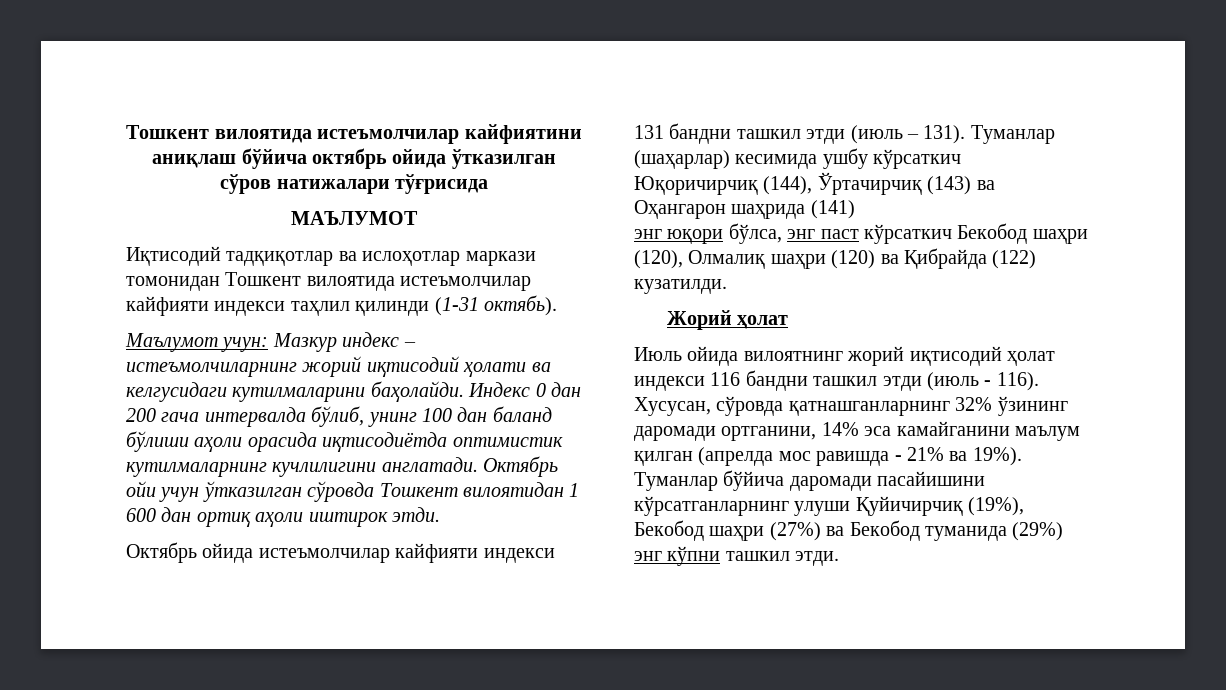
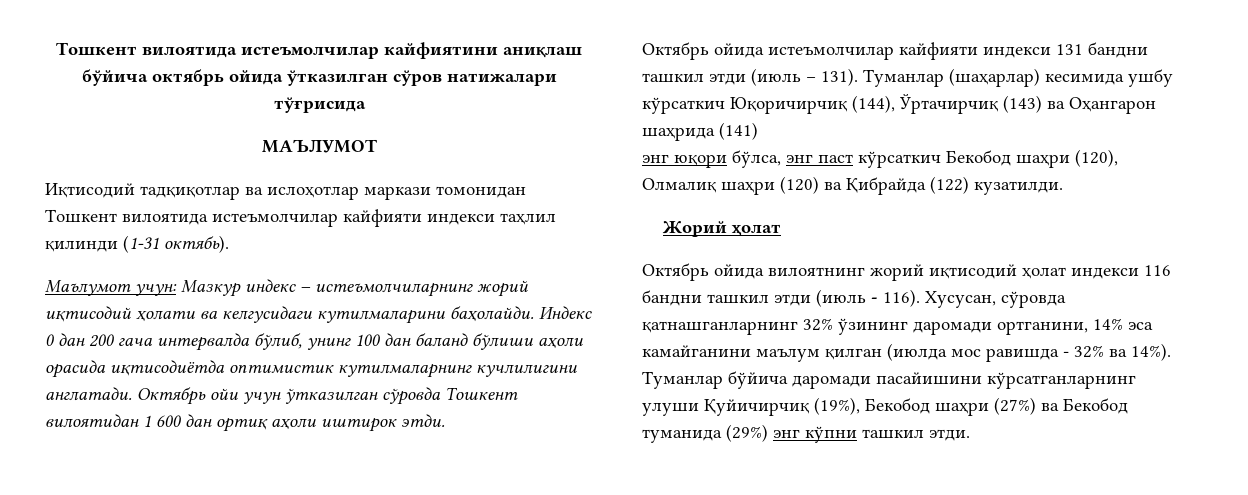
- Июль ойида вилоятнинг жорий иқтисодий ҳолат индекси 116 бандни ташкил этди (июль - 116).
+ Октябрь ойида вилоятнинг жорий иқтисодий ҳолат индекси 116 бандни ташкил этди (июль - 116).
- Хусусан, сўровда қатнашганларнинг 32% ўзининг даромади ортганини, 14% эса камайганини маълум қилган (апрелда мос равишда - 21% ва 19%).
+ Хусусан, сўровда қатнашганларнинг 32% ўзининг даромади ортганини, 14% эса камайганини маълум қилган (июлда мос равишда - 32% ва 14%).

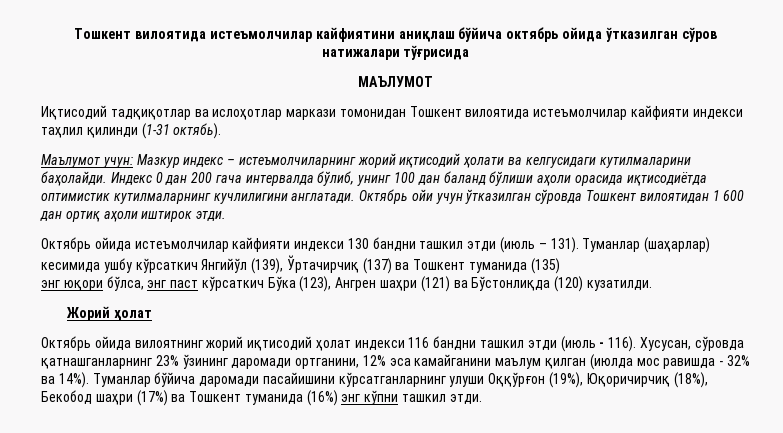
- Октябрь ойида истеъмолчилар кайфияти индекси 131 бандни ташкил этди (июль – 131).
+ Октябрь ойида истеъмолчилар кайфияти индекси 130 бандни ташкил этди (июль – 131).
- Туманлар (шаҳарлар) кесимида ушбу кўрсаткич Юқоричирчиқ (144), Ўртачирчиқ (143) ва Оҳангарон шаҳрида (141)
+ Туманлар (шаҳарлар) кесимида ушбу кўрсаткич Янгийўл (139), Ўртачирчиқ (137) ва Тошкент туманида (135)
- энг юқори бўлса, энг паст кўрсаткич Бекобод шаҳри (120), Олмалиқ шаҳри (120) ва Қибрайда (122) кузатилди.
+ энг юқори бўлса, энг паст кўрсаткич Бўка (123), Ангрен шаҳри (121) ва Бўстонлиқда (120) кузатилди.
- Хусусан, сўровда қатнашганларнинг 32% ўзининг даромади ортганини, 14% эса камайганини маълум қилган (июлда мос равишда - 32% ва 14%).
+ Хусусан, сўровда қатнашганларнинг 23% ўзининг даромади ортганини, 12% эса камайганини маълум қилган (июлда мос равишда - 32% ва 14%).
- Туманлар бўйича даромади пасайишини кўрсатганларнинг улуши Қуйичирчиқ (19%), Бекобод шаҳри (27%) ва Бекобод туманида (29%) энг кўпни ташкил этди.
+ Туманлар бўйича даромади пасайишини кўрсатганларнинг улуши Оққўрғон (19%), Юқоричирчиқ (18%), Бекобод шаҳри (17%) ва Тошкент туманида (16%) энг кўпни ташкил этди.

